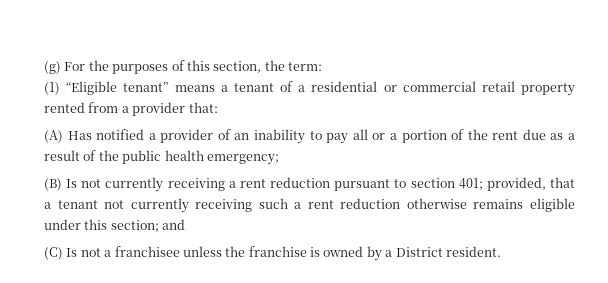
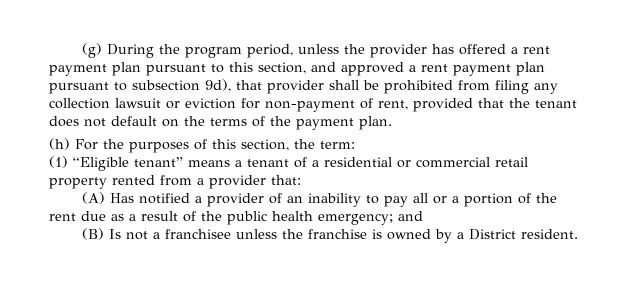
- (g) For the purposes of this section, the term:
+ (g) During the program period, unless the provider has offered a rent payment plan pursuant to this section, and approved a rent payment plan pursuant to subsection 9d), that provider shall be prohibited from filing any collection lawsuit or eviction for non-payment of rent, provided that the tenant does not default on the terms of the payment plan.
+ (h) For the purposes of this section, the term:
- (A) Has notified a provider of an inability to pay all or a portion of the rent due as a result of the public health emergency;
+ (A) Has notified a provider of an inability to pay all or a portion of the rent due as a result of the public health emergency; and
- (B) Is not currently receiving a rent reduction pursuant to section 401; provided, that a tenant not currently receiving such a rent reduction otherwise remains eligible under this section; and
- (C) Is not a franchisee unless the franchise is owned by a District resident.
+ (B) Is not a franchisee unless the franchise is owned by a District resident.

